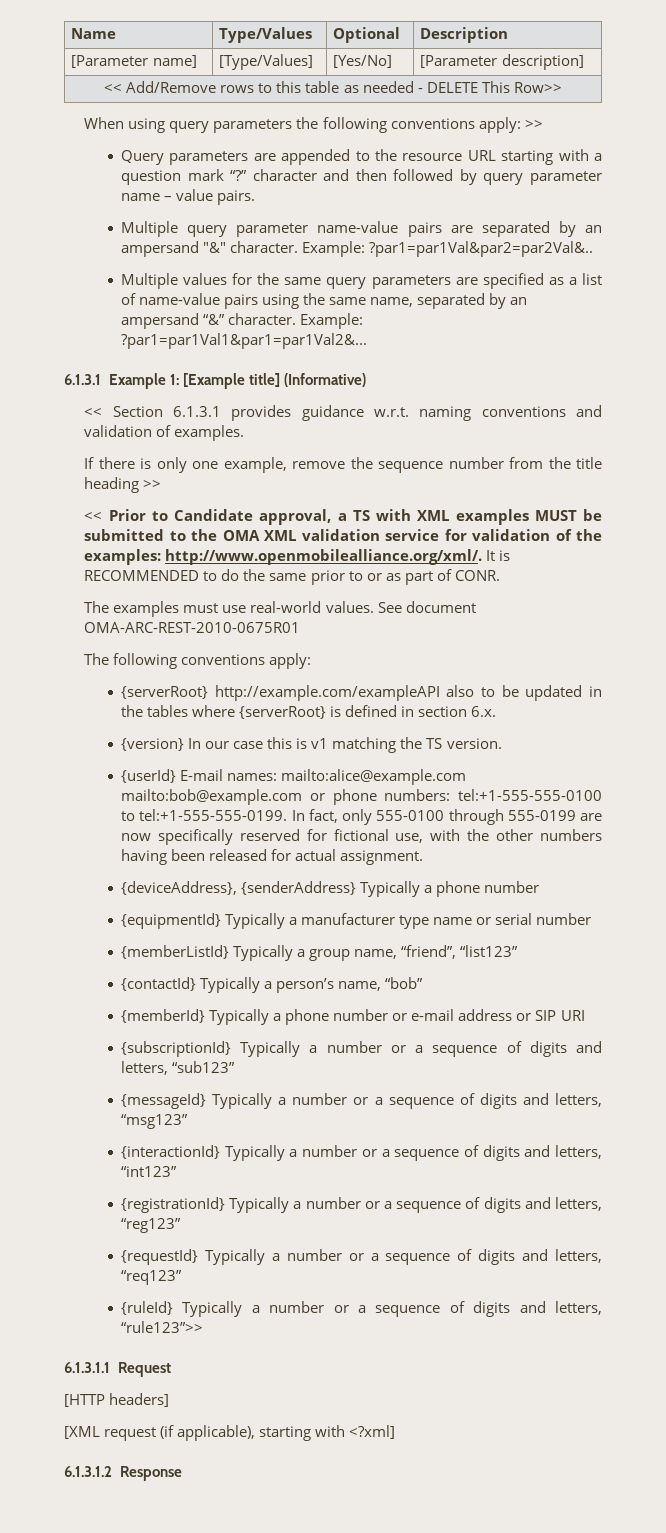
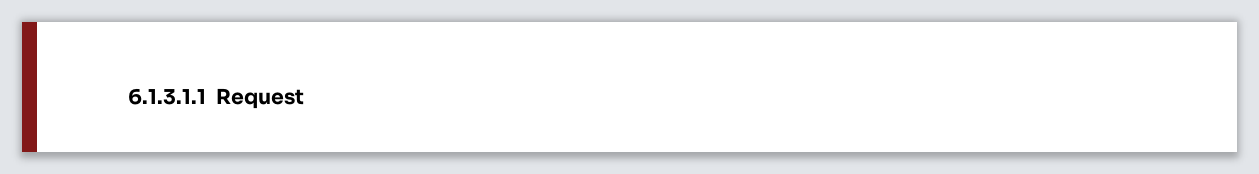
- Name | Type/Values | Optional | Description
- [Parameter name] | [Type/Values] | [Yes/No] | [Parameter description]
- << Add/Remove rows to this table as needed - DELETE This Row>>
- When using query parameters the following conventions apply: >>
- Query parameters are appended to the resource URL starting with a question mark “?” character and then followed by query parameter name – value pairs.
- Multiple query parameter name-value pairs are separated by an ampersand "&" character. Example: ?par1=par1Val&par2=par2Val&..
- Multiple values for the same query parameters are specified as a list of name-value pairs using the same name, separated by an ampersand “&” character. Example: ?par1=par1Val1&par1=par1Val2&...
- 6.1.3.1 Example 1: [Example title] (Informative)
- << Section 6.1.3.1 provides guidance w.r.t. naming conventions and validation of examples.
- If there is only one example, remove the sequence number from the title heading >>
- << Prior to Candidate approval, a TS with XML examples MUST be submitted to the OMA XML validation service for validation of the examples: http://www.openmobilealliance.org/xml/. It is RECOMMENDED to do the same prior to or as part of CONR.
- The examples must use real-world values. See document OMA-ARC-REST-2010-0675R01
- The following conventions apply:
- {serverRoot} http://example.com/exampleAPI also to be updated in the tables where {serverRoot} is defined in section 6.x.
- {version} In our case this is v1 matching the TS version.
- {userId} E-mail names: mailto:alice@example.com mailto:bob@example.com or phone numbers: tel:+1-555-555-0100 to tel:+1-555-555-0199. In fact, only 555-0100 through 555-0199 are now specifically reserved for fictional use, with the other numbers having been released for actual assignment.
- {deviceAddress}, {senderAddress} Typically a phone number
- {equipmentId} Typically a manufacturer type name or serial number
- {memberListId} Typically a group name, “friend”, “list123”
- {contactId} Typically a person’s name, “bob”
- {memberId} Typically a phone number or e-mail address or SIP URI
- {subscriptionId} Typically a number or a sequence of digits and letters, “sub123”
- {messageId} Typically a number or a sequence of digits and letters, “msg123”
- {interactionId} Typically a number or a sequence of digits and letters, “int123”
- {registrationId} Typically a number or a sequence of digits and letters, “reg123”
- {requestId} Typically a number or a sequence of digits and letters, “req123”
- {ruleId} Typically a number or a sequence of digits and letters, “rule123”>>
  6.1.3.1.1 Request
- [HTTP headers]
- [XML request (if applicable), starting with <?xml]
- 6.1.3.1.2 Response

